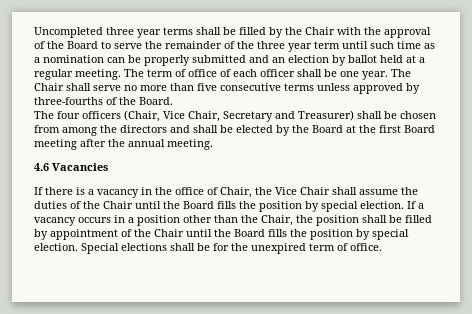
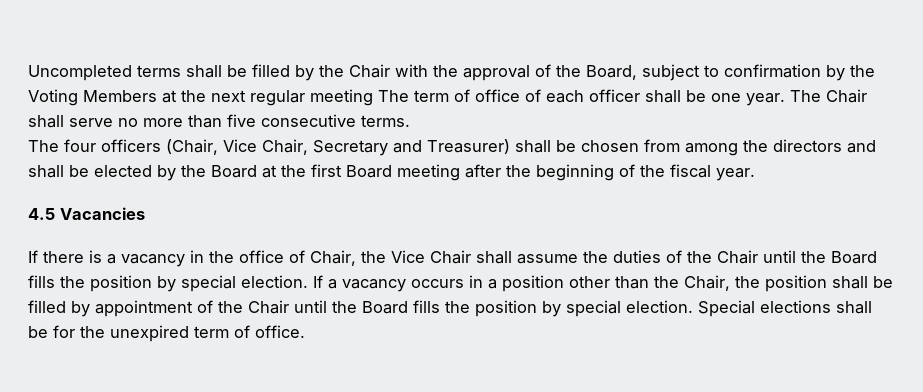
- Uncompleted three year terms shall be filled by the Chair with the approval of the Board to serve the remainder of the three year term until such time as a nomination can be properly submitted and an election by ballot held at a regular meeting. The term of office of each officer shall be one year.
+ Uncompleted terms shall be filled by the Chair with the approval of the Board, subject to confirmation by the Voting Members at the next regular meeting The term of office of each officer shall be one year.
- The Chair shall serve no more than five consecutive terms unless approved by three-fourths of the Board.
+ The Chair shall serve no more than five consecutive terms.
- The four officers (Chair, Vice Chair, Secretary and Treasurer) shall be chosen from among the directors and shall be elected by the Board at the first Board meeting after the annual meeting.
- 4.6 Vacancies
+ The four officers (Chair, Vice Chair, Secretary and Treasurer) shall be chosen from among the directors and shall be elected by the Board at the first Board meeting after the beginning of the fiscal year.
+ 4.5 Vacancies

